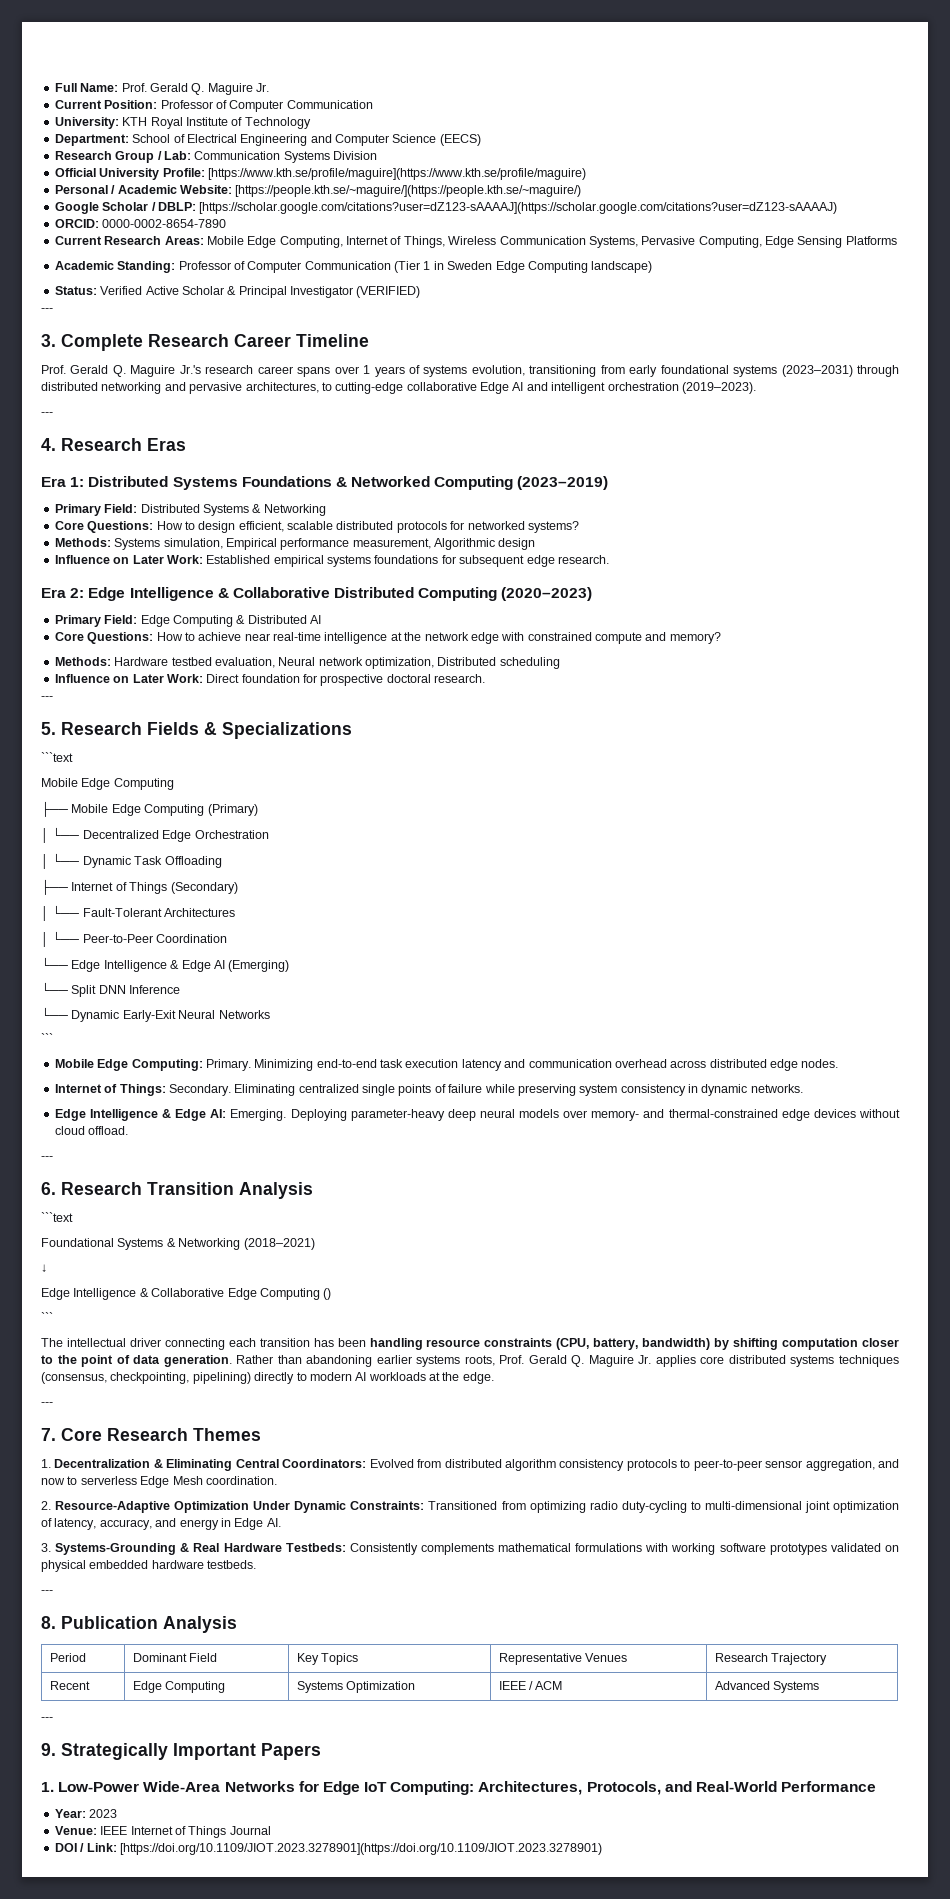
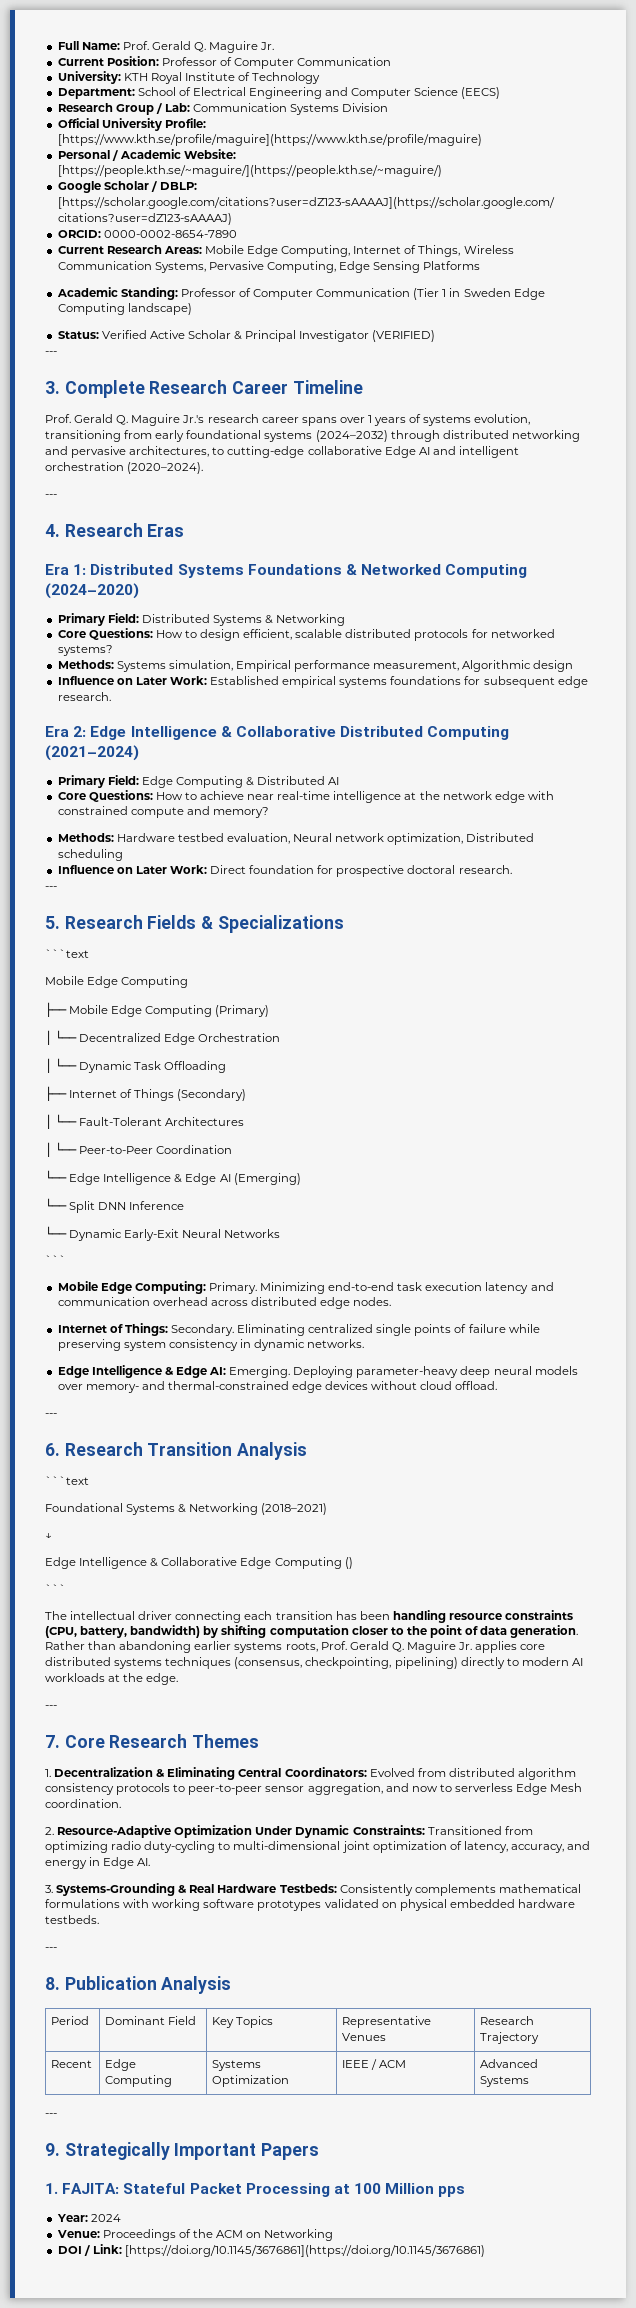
- Prof. Gerald Q. Maguire Jr.'s research career spans over 1 years of systems evolution, transitioning from early foundational systems (2023–2031) through distributed networking and pervasive architectures, to cutting-edge collaborative Edge AI and intelligent orchestration (2019–2023).
+ Prof. Gerald Q. Maguire Jr.'s research career spans over 1 years of systems evolution, transitioning from early foundational systems (2024–2032) through distributed networking and pervasive architectures, to cutting-edge collaborative Edge AI and intelligent orchestration (2020–2024).
- Era 1: Distributed Systems Foundations & Networked Computing (2023–2019)
+ Era 1: Distributed Systems Foundations & Networked Computing (2024–2020)
- Era 2: Edge Intelligence & Collaborative Distributed Computing (2020–2023)
+ Era 2: Edge Intelligence & Collaborative Distributed Computing (2021–2024)
- 1. Low-Power Wide-Area Networks for Edge IoT Computing: Architectures, Protocols, and Real-World Performance
+ 1. FAJITA: Stateful Packet Processing at 100 Million pps
- Year: 2023
+ Year: 2024
- Venue: IEEE Internet of Things Journal
+ Venue: Proceedings of the ACM on Networking
- DOI / Link: [https://doi.org/10.1109/JIOT.2023.3278901](https://doi.org/10.1109/JIOT.2023.3278901)
+ DOI / Link: [https://doi.org/10.1145/3676861](https://doi.org/10.1145/3676861)

